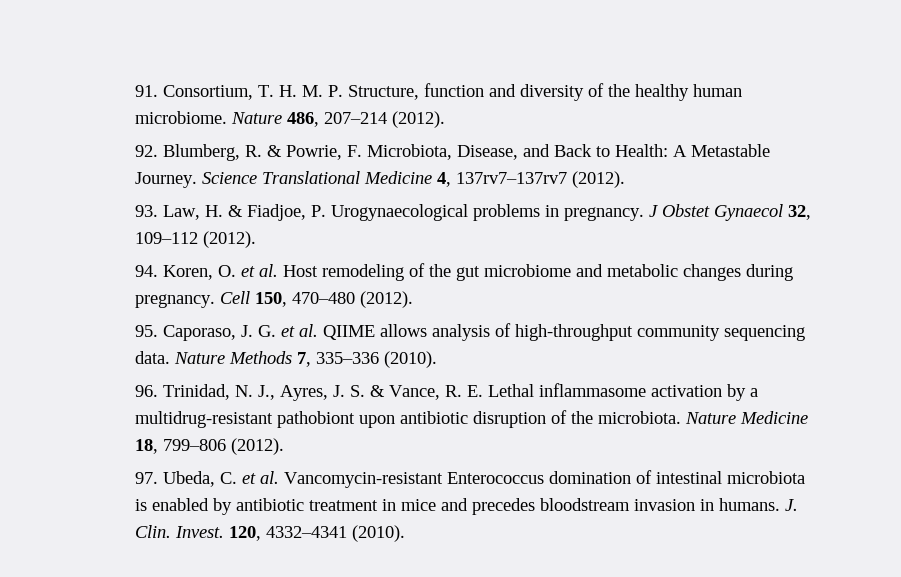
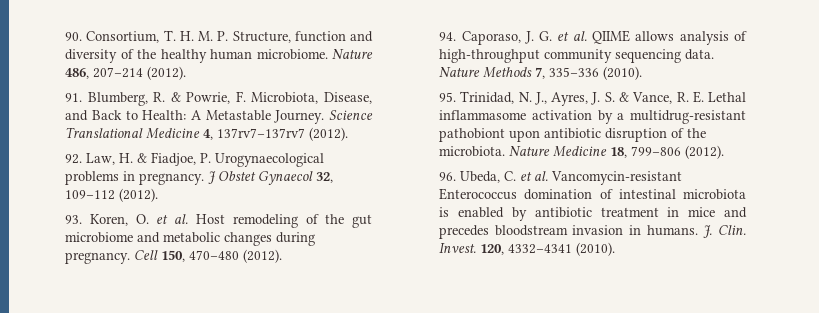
- 91. Consortium, T. H. M. P. Structure, function and diversity of the healthy human microbiome.
+ 90. Consortium, T. H. M. P. Structure, function and diversity of the healthy human microbiome.
- 92. Blumberg, R. & Powrie, F. Microbiota, Disease, and Back to Health: A Metastable Journey.
+ 91. Blumberg, R. & Powrie, F. Microbiota, Disease, and Back to Health: A Metastable Journey.
- 93. Law, H. & Fiadjoe, P. Urogynaecological problems in pregnancy.
+ 92. Law, H. & Fiadjoe, P. Urogynaecological problems in pregnancy.
- 94. Koren, O. et al. Host remodeling of the gut microbiome and metabolic changes during pregnancy.
+ 93. Koren, O. et al. Host remodeling of the gut microbiome and metabolic changes during pregnancy.
- 95. Caporaso, J. G. et al. QIIME allows analysis of high-throughput community sequencing data.
+ 94. Caporaso, J. G. et al. QIIME allows analysis of high-throughput community sequencing data.
- 96. Trinidad, N. J., Ayres, J. S. & Vance, R. E. Lethal inflammasome activation by a multidrug-resistant pathobiont upon antibiotic disruption of the microbiota.
+ 95. Trinidad, N. J., Ayres, J. S. & Vance, R. E. Lethal inflammasome activation by a multidrug-resistant pathobiont upon antibiotic disruption of the microbiota.
- 97. Ubeda, C. et al. Vancomycin-resistant Enterococcus domination of intestinal microbiota is enabled by antibiotic treatment in mice and precedes bloodstream invasion in humans.
+ 96. Ubeda, C. et al. Vancomycin-resistant Enterococcus domination of intestinal microbiota is enabled by antibiotic treatment in mice and precedes bloodstream invasion in humans.

